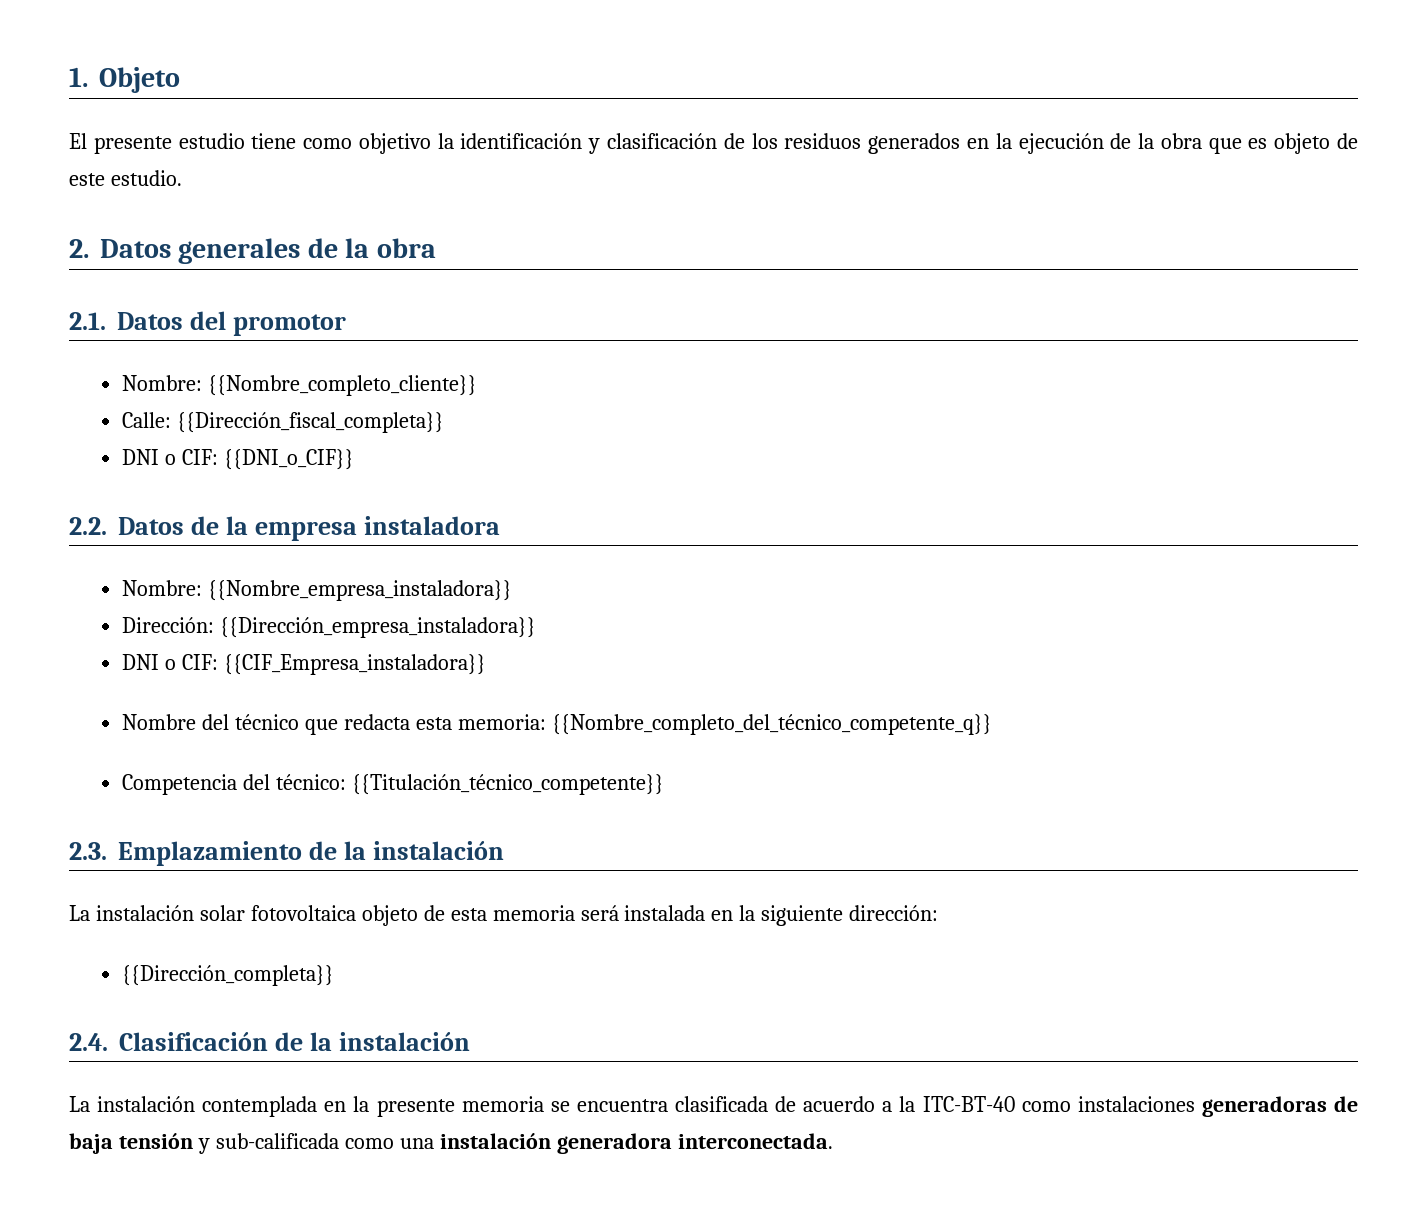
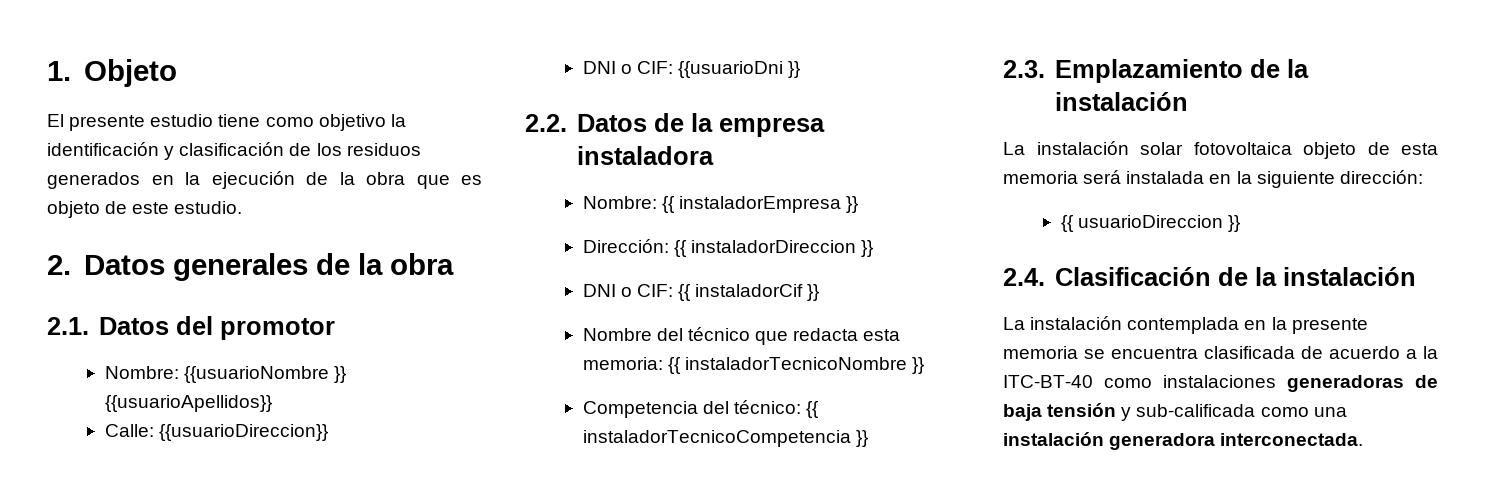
- Nombre: {{Nombre_completo_cliente}}
+ Nombre: {{usuarioNombre }} {{usuarioApellidos}}
- Calle: {{Dirección_fiscal_completa}}
- DNI o CIF: {{DNI_o_CIF}}
+ Calle: {{usuarioDireccion}}
+ DNI o CIF: {{usuarioDni }}
- Nombre: {{Nombre_empresa_instaladora}}
- Dirección: {{Dirección_empresa_instaladora}}
- DNI o CIF: {{CIF_Empresa_instaladora}}
+ Nombre: {{ instaladorEmpresa }}
+ Dirección: {{ instaladorDireccion }}
+ DNI o CIF: {{ instaladorCif }}
- Nombre del técnico que redacta esta memoria: {{Nombre_completo_del_técnico_competente_q}}
+ Nombre del técnico que redacta esta memoria: {{ instaladorTecnicoNombre }}
- Competencia del técnico: {{Titulación_técnico_competente}}
+ Competencia del técnico: {{ instaladorTecnicoCompetencia }}
- {{Dirección_completa}}
+ {{ usuarioDireccion }}

